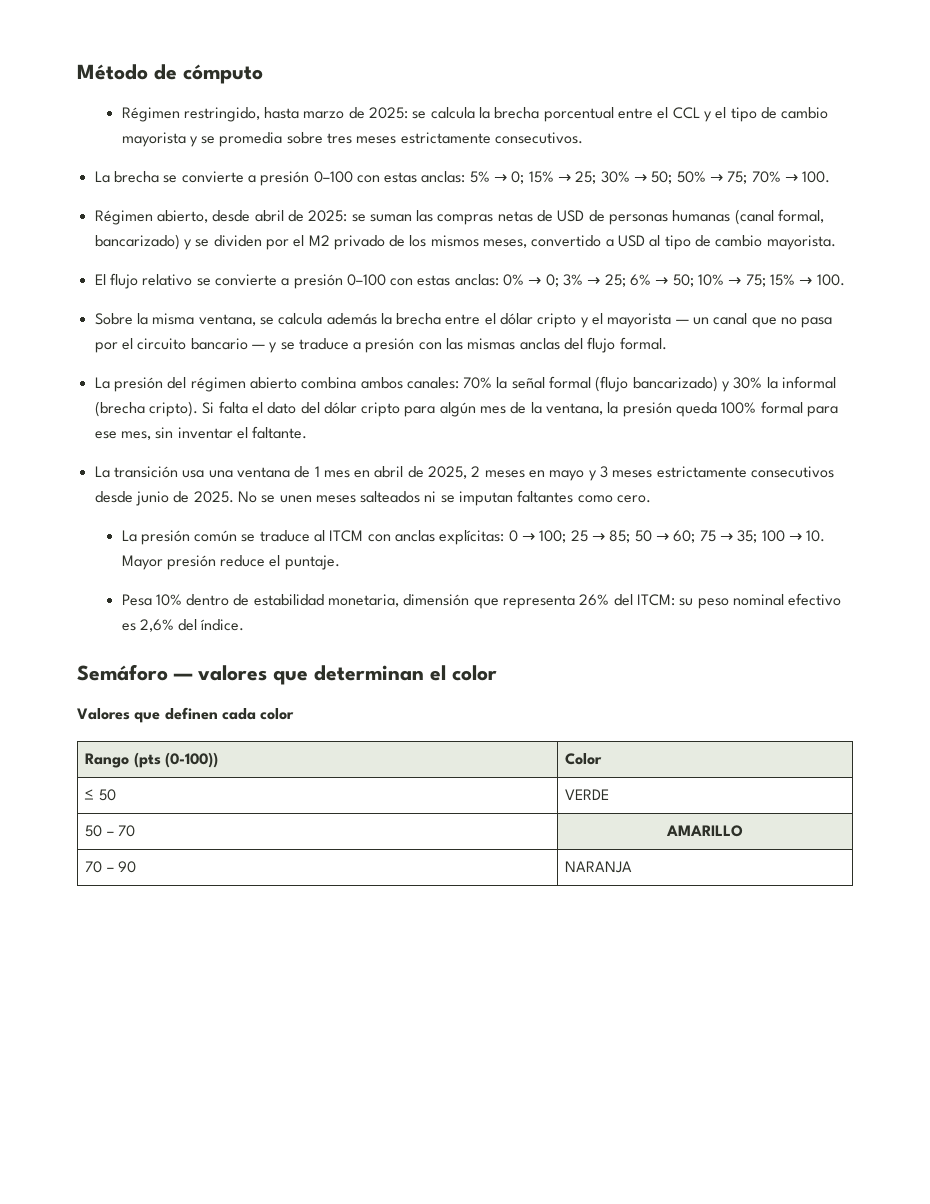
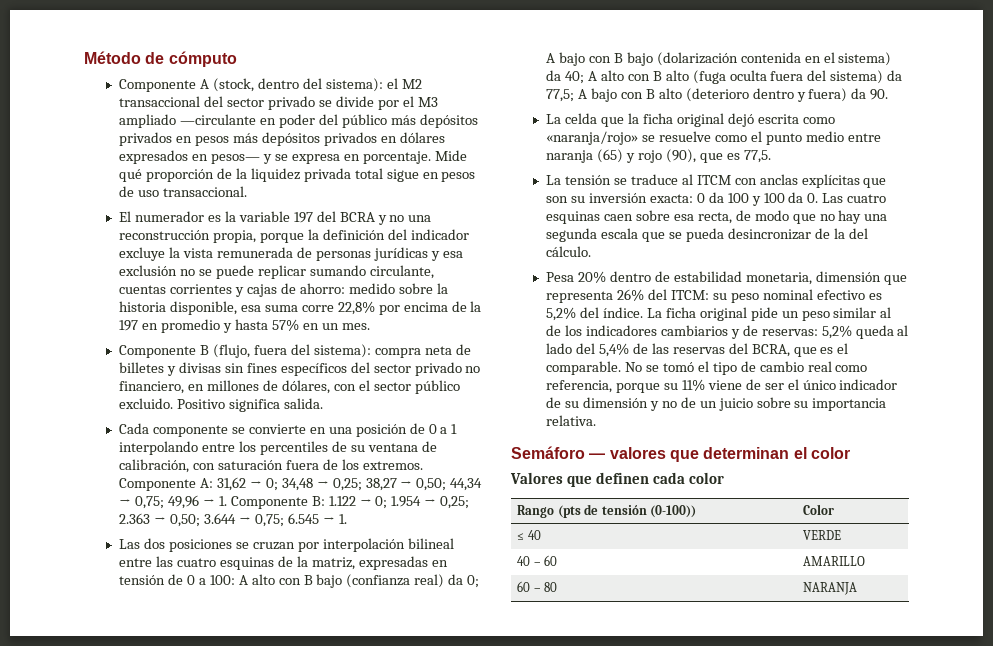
- Régimen restringido, hasta marzo de 2025: se calcula la brecha porcentual entre el CCL y el tipo de cambio mayorista y se promedia sobre tres meses estrictamente consecutivos.
- La brecha se convierte a presión 0–100 con estas anclas: 5% → 0; 15% → 25; 30% → 50; 50% → 75; 70% → 100.
- Régimen abierto, desde abril de 2025: se suman las compras netas de USD de personas humanas (canal formal, bancarizado) y se dividen por el M2 privado de los mismos meses, convertido a USD al tipo de cambio mayorista.
- El flujo relativo se convierte a presión 0–100 con estas anclas: 0% → 0; 3% → 25; 6% → 50; 10% → 75; 15% → 100.
- Sobre la misma ventana, se calcula además la brecha entre el dólar cripto y el mayorista — un canal que no pasa por el circuito bancario — y se traduce a presión con las mismas anclas del flujo formal.
- La presión del régimen abierto combina ambos canales: 70% la señal formal (flujo bancarizado) y 30% la informal (brecha cripto). Si falta el dato del dólar cripto para algún mes de la ventana, la presión queda 100% formal para ese mes, sin inventar el faltante.
- La transición usa una ventana de 1 mes en abril de 2025, 2 meses en mayo y 3 meses estrictamente consecutivos desde junio de 2025. No se unen meses salteados ni se imputan faltantes como cero.
- La presión común se traduce al ITCM con anclas explícitas: 0 → 100; 25 → 85; 50 → 60; 75 → 35; 100 → 10. Mayor presión reduce el puntaje.
+ Componente A (stock, dentro del sistema): el M2 transaccional del sector privado se divide por el M3 ampliado —circulante en poder del público más depósitos privados en pesos más depósitos privados en dólares expresados en pesos— y se expresa en porcentaje. Mide qué proporción de la liquidez privada total sigue en pesos de uso transaccional.
+ El numerador es la variable 197 del BCRA y no una reconstrucción propia, porque la definición del indicador excluye la vista remunerada de personas jurídicas y esa exclusión no se puede replicar sumando circulante, cuentas corrientes y cajas de ahorro: medido sobre la historia disponible, esa suma corre 22,8% por encima de la 197 en promedio y hasta 57% en un mes.
+ Componente B (flujo, fuera del sistema): compra neta de billetes y divisas sin fines específicos del sector privado no financiero, en millones de dólares, con el sector público excluido. Positivo significa salida.
+ Cada componente se convierte en una posición de 0 a 1 interpolando entre los percentiles de su ventana de calibración, con saturación fuera de los extremos. Componente A: 31,62 → 0; 34,48 → 0,25; 38,27 → 0,50; 44,34 → 0,75; 49,96 → 1. Componente B: 1.122 → 0; 1.954 → 0,25; 2.363 → 0,50; 3.644 → 0,75; 6.545 → 1.
+ Las dos posiciones se cruzan por interpolación bilineal entre las cuatro esquinas de la matriz, expresadas en tensión de 0 a 100: A alto con B bajo (confianza real) da 0; A bajo con B bajo (dolarización contenida en el sistema) da 40; A alto con B alto (fuga oculta fuera del sistema) da 77,5; A bajo con B alto (deterioro dentro y fuera) da 90.
+ La celda que la ficha original dejó escrita como «naranja/rojo» se resuelve como el punto medio entre naranja (65) y rojo (90), que es 77,5.
+ La tensión se traduce al ITCM con anclas explícitas que son su inversión exacta: 0 da 100 y 100 da 0. Las cuatro esquinas caen sobre esa recta, de modo que no hay una segunda escala que se pueda desincronizar de la del cálculo.
- Pesa 10% dentro de estabilidad monetaria, dimensión que representa 26% del ITCM: su peso nominal efectivo es 2,6% del índice.
+ Pesa 20% dentro de estabilidad monetaria, dimensión que representa 26% del ITCM: su peso nominal efectivo es 5,2% del índice. La ficha original pide un peso similar al de los indicadores cambiarios y de reservas: 5,2% queda al lado del 5,4% de las reservas del BCRA, que es el comparable. No se tomó el tipo de cambio real como referencia, porque su 11% viene de ser el único indicador de su dimensión y no de un juicio sobre su importancia relativa.
- Rango (pts (0-100)) | Color
+ Rango (pts de tensión (0-100)) | Color
- ≤ 50 | VERDE
+ ≤ 40 | VERDE
- 50 – 70 | AMARILLO
- 70 – 90 | NARANJA
+ 40 – 60 | AMARILLO
+ 60 – 80 | NARANJA

